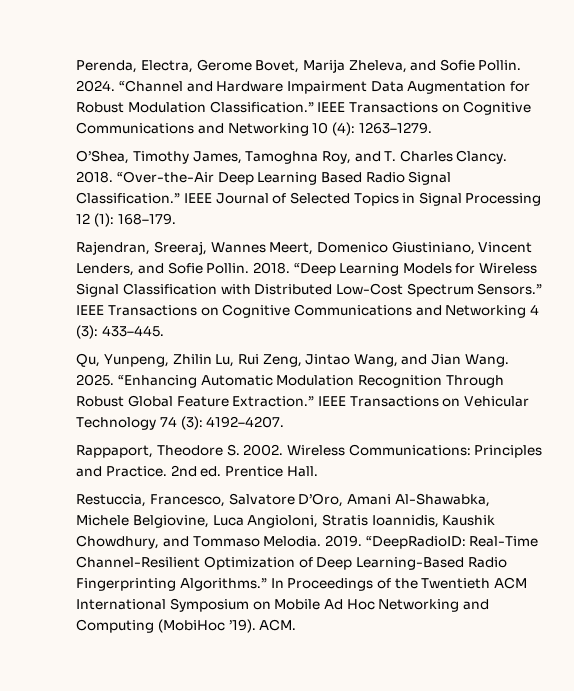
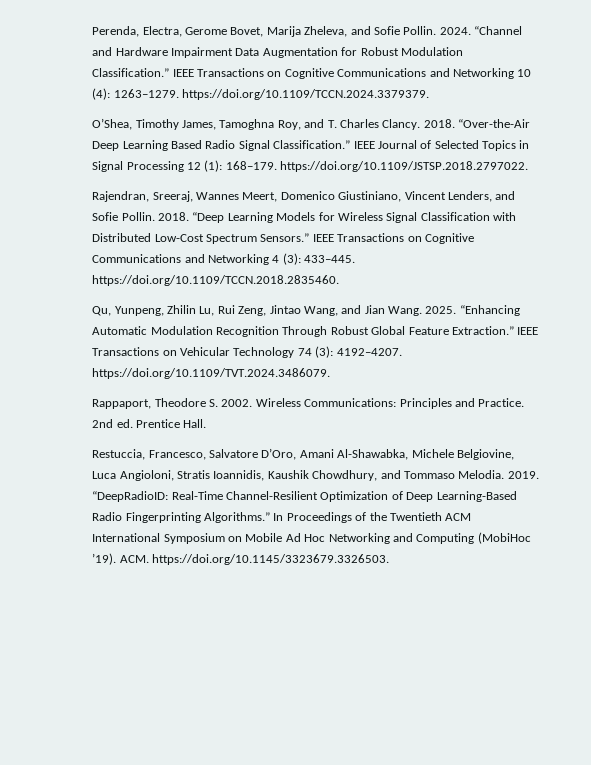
- IEEE Transactions on Cognitive Communications and Networking 10 (4): 1263–1279.
+ IEEE Transactions on Cognitive Communications and Networking 10 (4): 1263–1279. https://doi.org/10.1109/TCCN.2024.3379379.
- IEEE Journal of Selected Topics in Signal Processing 12 (1): 168–179.
+ IEEE Journal of Selected Topics in Signal Processing 12 (1): 168–179. https://doi.org/10.1109/JSTSP.2018.2797022.
- IEEE Transactions on Cognitive Communications and Networking 4 (3): 433–445.
+ IEEE Transactions on Cognitive Communications and Networking 4 (3): 433–445. https://doi.org/10.1109/TCCN.2018.2835460.
- IEEE Transactions on Vehicular Technology 74 (3): 4192–4207.
+ IEEE Transactions on Vehicular Technology 74 (3): 4192–4207. https://doi.org/10.1109/TVT.2024.3486079.
- ACM.
+ ACM. https://doi.org/10.1145/3323679.3326503.

